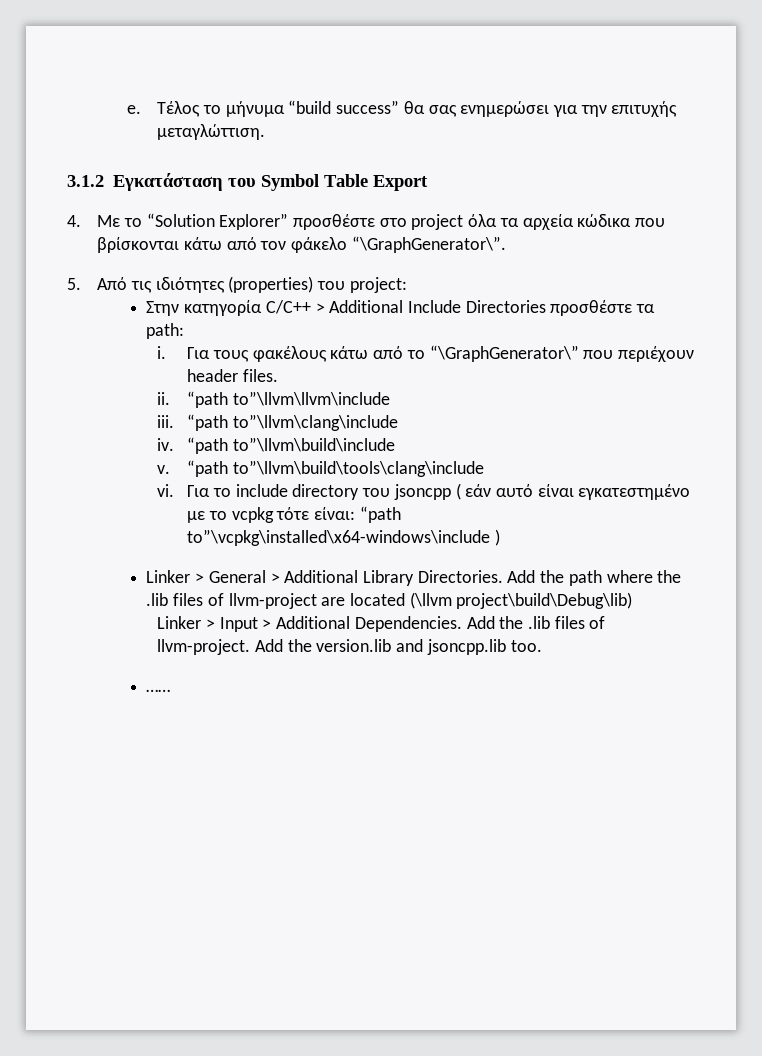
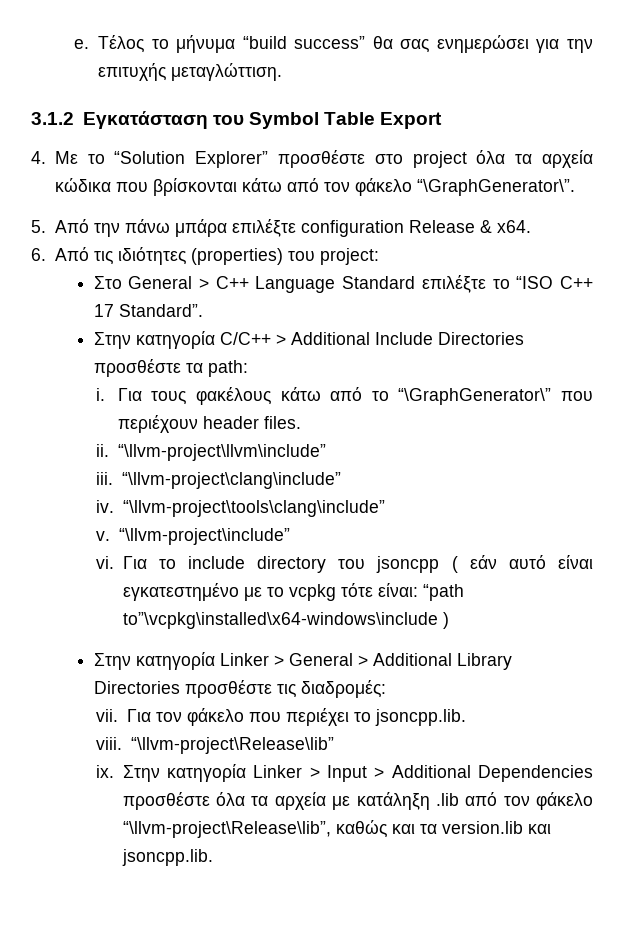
- 5. Από τις ιδιότητες (properties) του project:
+ 5. Από την πάνω μπάρα επιλέξτε configuration Release & x64.
+ 6. Από τις ιδιότητες (properties) του project:
+ Στο General > C++ Language Standard επιλέξτε το “ISO C++ 17 Standard”.
- “path to”\llvm\llvm\include
+ “\llvm-project\llvm\include”
- “path to”\llvm\clang\include
+ “\llvm-project\clang\include”
- “path to”\llvm\build\include
+ “\llvm-project\tools\clang\include”
- “path to”\llvm\build\tools\clang\include
+ “\llvm-project\include”
- Linker > General > Additional Library Directories. Add the path where the .lib files of llvm-project are located (\llvm project\build\Debug\lib)
- Linker > Input > Additional Dependencies. Add the .lib files of llvm-project. Add the version.lib and jsoncpp.lib too.
- ……
+ Στην κατηγορία Linker > General > Additional Library Directories προσθέστε τις διαδρομές:
+ vii. Για τον φάκελο που περιέχει το jsoncpp.lib.
+ viii. “\llvm-project\Release\lib”
+ ix. Στην κατηγορία Linker > Input > Additional Dependencies προσθέστε όλα τα αρχεία με κατάληξη .lib από τον φάκελο “\llvm-project\Release\lib”, καθώς και τα version.lib και jsoncpp.lib.

